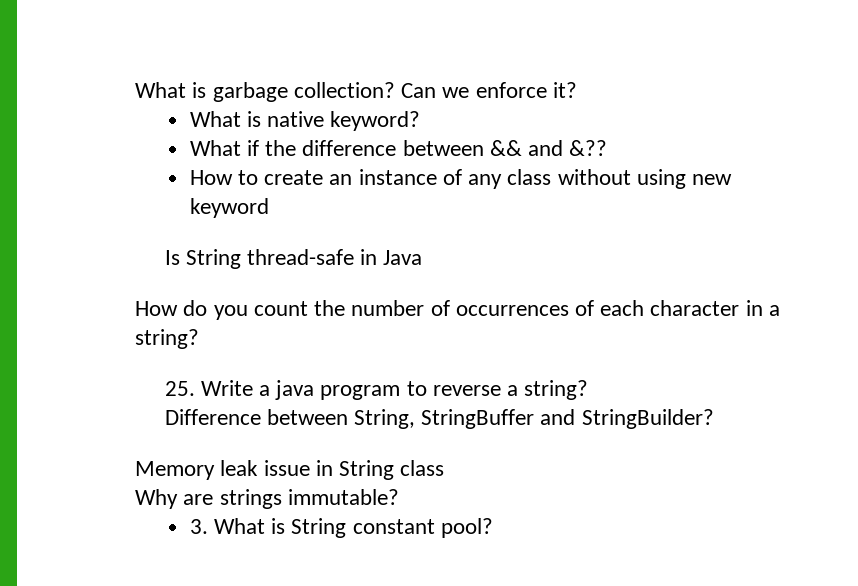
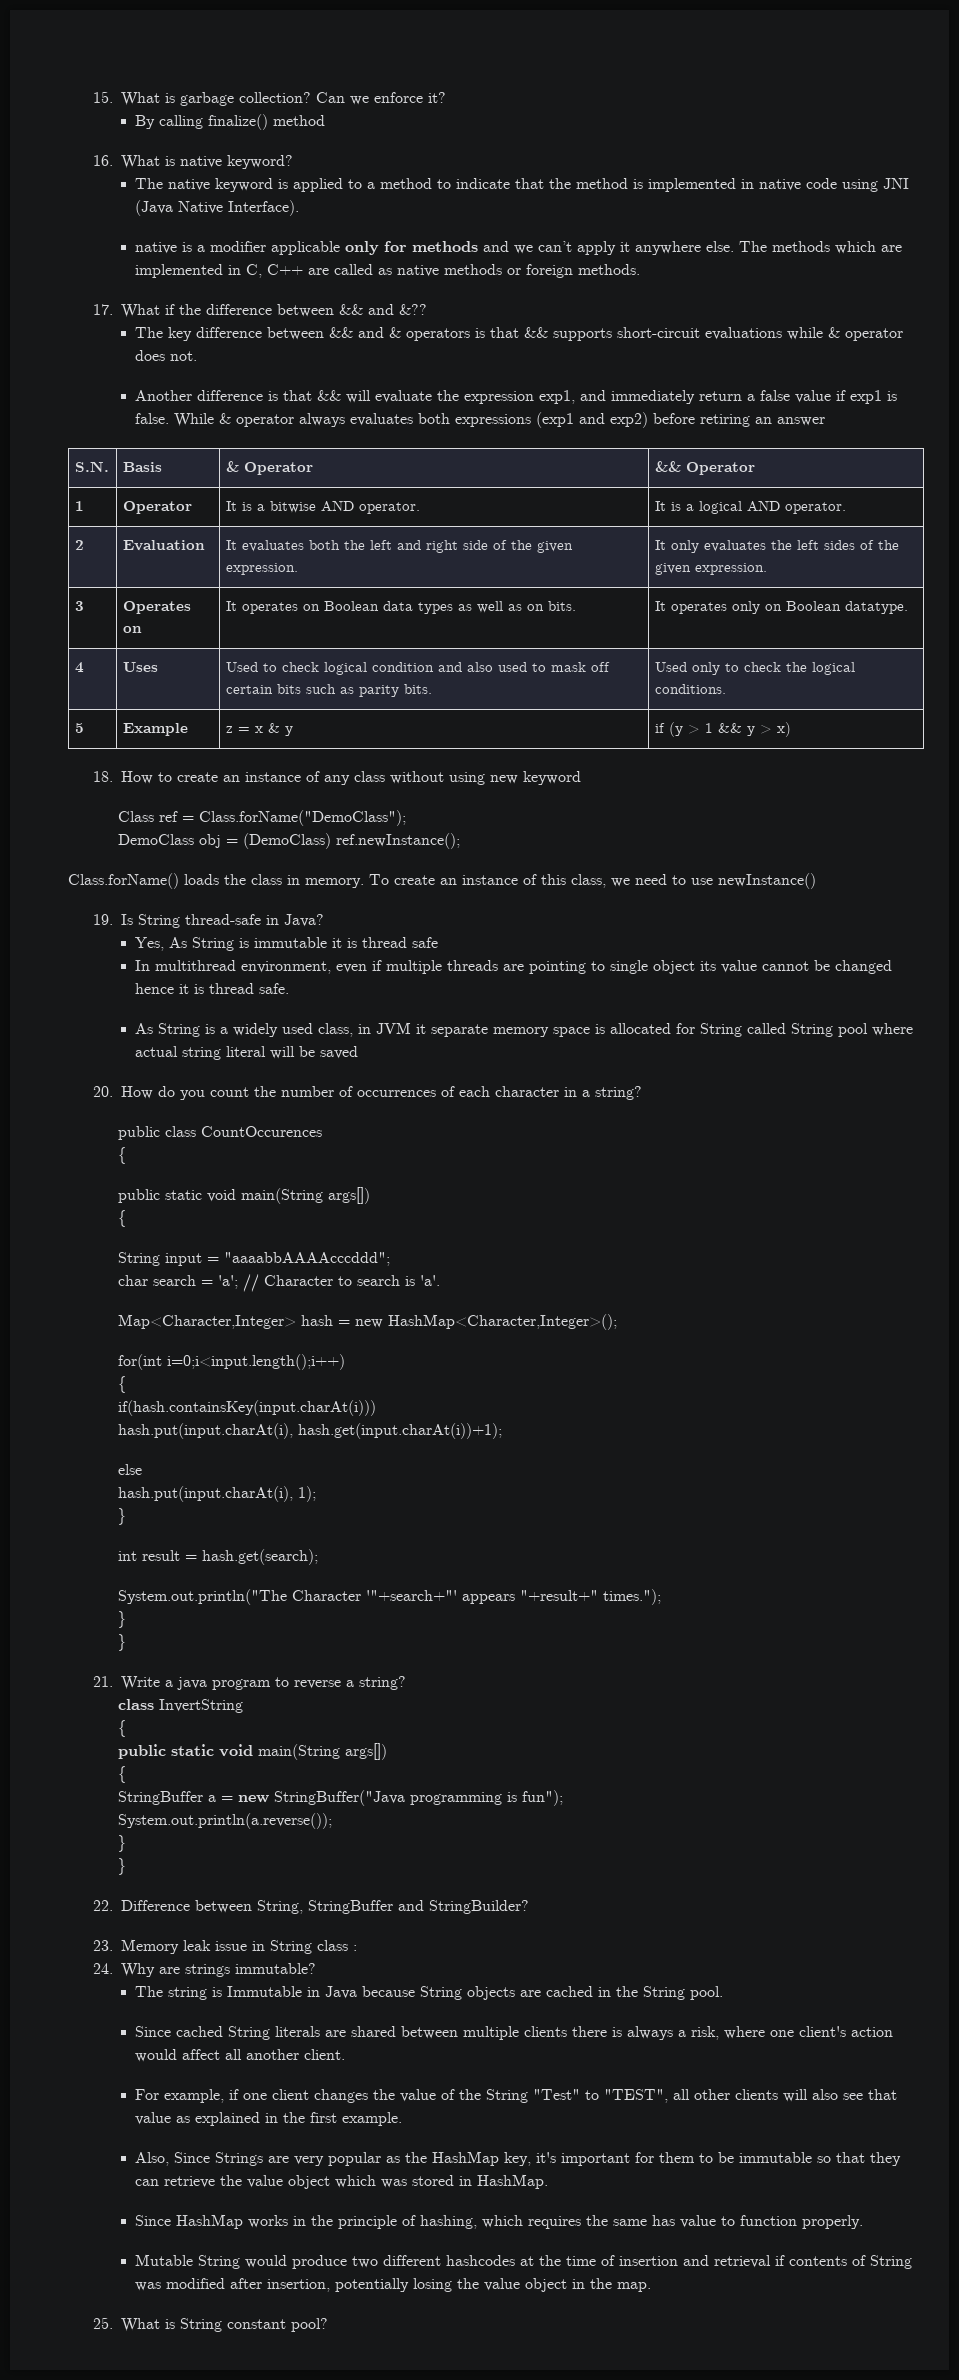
- What is garbage collection?
+ 15. What is garbage collection?
- What is native keyword?
+ By calling finalize() method
+ 16. What is native keyword?
- What if the difference between && and &??
+ The native keyword is applied to a method to indicate that the method is implemented in native code using JNI (Java Native Interface).
+ native is a modifier applicable only for methods and we can’t apply it anywhere else. The methods which are implemented in C, C++ are called as native methods or foreign methods.
+ 17. What if the difference between && and &??
- How to create an instance of any class without using new keyword
+ The key difference between && and & operators is that && supports short-circuit evaluations while & operator does not.
+ Another difference is that && will evaluate the expression exp1, and immediately return a false value if exp1 is false. While & operator always evaluates both expressions (exp1 and exp2) before retiring an answer
+ S.N. | Basis | & Operator | && Operator
+ 1 | Operator | It is a bitwise AND operator. | It is a logical AND operator.
+ 2 | Evaluation | It evaluates both the left and right side of the given expression. | It only evaluates the left sides of the given expression.
+ 3 | Operates on | It operates on Boolean data types as well as on bits. | It operates only on Boolean datatype.
+ 4 | Uses | Used to check logical condition and also used to mask off certain bits such as parity bits. | Used only to check the logical conditions.
+ 5 | Example | z = x & y | if (y > 1 && y > x)
+ 18. How to create an instance of any class without using new keyword
- Is String thread-safe in Java
- How do you count the number of occurrences of each character in a string?
+ Class ref = Class.forName("DemoClass");
+ DemoClass obj = (DemoClass) ref.newInstance();
+ Class.forName() loads the class in memory. To create an instance of this class, we need to use newInstance()
+ 19. Is String thread-safe in Java?
+ Yes, As String is immutable it is thread safe
+ In multithread environment, even if multiple threads are pointing to single object its value cannot be changed hence it is thread safe.
+ As String is a widely used class, in JVM it separate memory space is allocated for String called String pool where actual string literal will be saved
+ 20. How do you count the number of occurrences of each character in a string?
- 25. Write a java program to reverse a string?
+ public class CountOccurences
+ {
+ public static void main(String args[])
+ {
+ String input = "aaaabbAAAAcccddd";
+ char search = 'a'; // Character to search is 'a'.
+ Map<Character,Integer> hash = new HashMap<Character,Integer>();
+ for(int i=0;i<input.length();i++)
+ {
+ if(hash.containsKey(input.charAt(i)))
+ hash.put(input.charAt(i), hash.get(input.charAt(i))+1);
+ else
+ hash.put(input.charAt(i), 1);
+ }
+ int result = hash.get(search);
+ System.out.println("The Character '"+search+"' appears "+result+" times.");
+ }
+ }
+ 21. Write a java program to reverse a string?
- Difference between String, StringBuffer and StringBuilder?
+ class InvertString
+ {
+ public static void main(String args[])
+ {
+ StringBuffer a = new StringBuffer("Java programming is fun");
+ System.out.println(a.reverse());
+ }
+ }
+ 22. Difference between String, StringBuffer and StringBuilder?
- Memory leak issue in String class
- Why are strings immutable?
+ 23. Memory leak issue in String class :
+ 24. Why are strings immutable?
- 3. What is String constant pool?
+ The string is Immutable in Java because String objects are cached in the String pool.
+ Since cached String literals are shared between multiple clients there is always a risk, where one client's action would affect all another client.
+ For example, if one client changes the value of the String "Test" to "TEST", all other clients will also see that value as explained in the first example.
+ Also, Since Strings are very popular as the HashMap key, it's important for them to be immutable so that they can retrieve the value object which was stored in HashMap.
+ Since HashMap works in the principle of hashing, which requires the same has value to function properly.
+ Mutable String would produce two different hashcodes at the time of insertion and retrieval if contents of String was modified after insertion, potentially losing the value object in the map.
+ 25. What is String constant pool?

